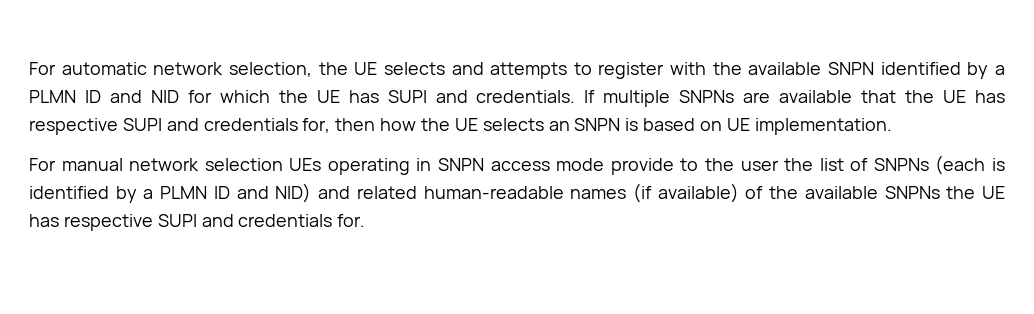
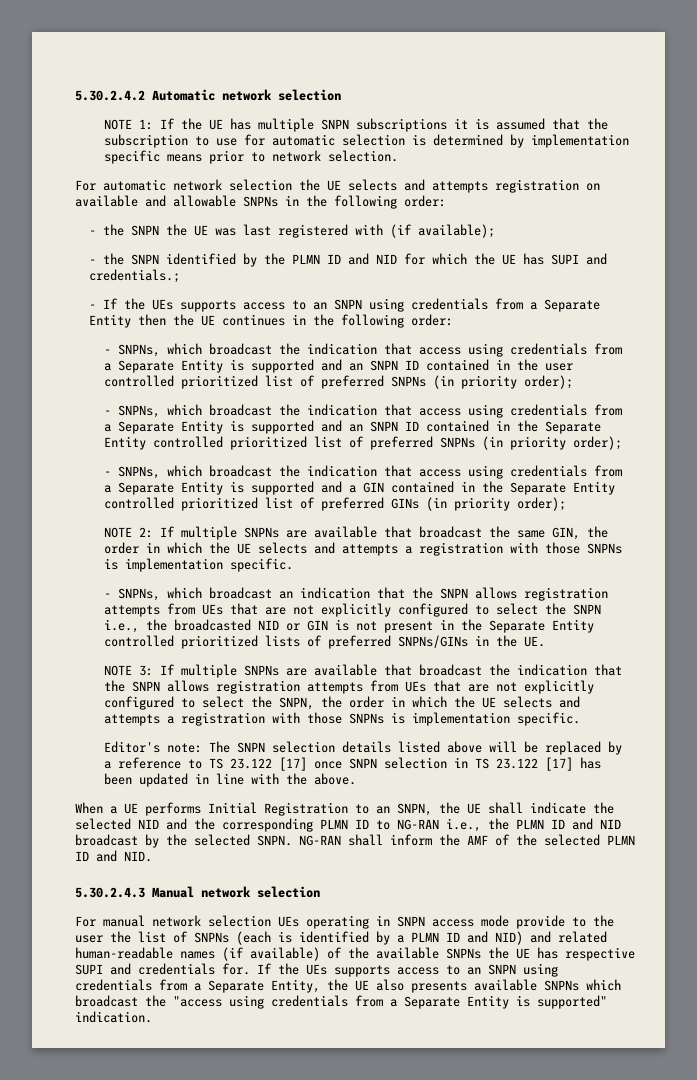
+ 5.30.2.4.2 Automatic network selection
+ NOTE 1: If the UE has multiple SNPN subscriptions it is assumed that the subscription to use for automatic selection is determined by implementation specific means prior to network selection.
- For automatic network selection, the UE selects and attempts to register with the available SNPN identified by a PLMN ID and NID for which the UE has SUPI and credentials. If multiple SNPNs are available that the UE has respective SUPI and credentials for, then how the UE selects an SNPN is based on UE implementation.
+ For automatic network selection the UE selects and attempts registration on available and allowable SNPNs in the following order:
+ - the SNPN the UE was last registered with (if available);
+ - the SNPN identified by the PLMN ID and NID for which the UE has SUPI and credentials.;
+ - If the UEs supports access to an SNPN using credentials from a Separate Entity then the UE continues in the following order:
+ - SNPNs, which broadcast the indication that access using credentials from a Separate Entity is supported and an SNPN ID contained in the user controlled prioritized list of preferred SNPNs (in priority order);
+ - SNPNs, which broadcast the indication that access using credentials from a Separate Entity is supported and an SNPN ID contained in the Separate Entity controlled prioritized list of preferred SNPNs (in priority order);
+ - SNPNs, which broadcast the indication that access using credentials from a Separate Entity is supported and a GIN contained in the Separate Entity controlled prioritized list of preferred GINs (in priority order);
+ NOTE 2: If multiple SNPNs are available that broadcast the same GIN, the order in which the UE selects and attempts a registration with those SNPNs is implementation specific.
+ - SNPNs, which broadcast an indication that the SNPN allows registration attempts from UEs that are not explicitly configured to select the SNPN i.e., the broadcasted NID or GIN is not present in the Separate Entity controlled prioritized lists of preferred SNPNs/GINs in the UE.
+ NOTE 3: If multiple SNPNs are available that broadcast the indication that the SNPN allows registration attempts from UEs that are not explicitly configured to select the SNPN, the order in which the UE selects and attempts a registration with those SNPNs is implementation specific.
+ Editor's note: The SNPN selection details listed above will be replaced by a reference to TS 23.122 [17] once SNPN selection in TS 23.122 [17] has been updated in line with the above.
+ When a UE performs Initial Registration to an SNPN, the UE shall indicate the selected NID and the corresponding PLMN ID to NG-RAN i.e., the PLMN ID and NID broadcast by the selected SNPN. NG-RAN shall inform the AMF of the selected PLMN ID and NID.
+ 5.30.2.4.3 Manual network selection
+ If the UEs supports access to an SNPN using credentials from a Separate Entity, the UE also presents available SNPNs which broadcast the "access using credentials from a Separate Entity is supported" indication.

